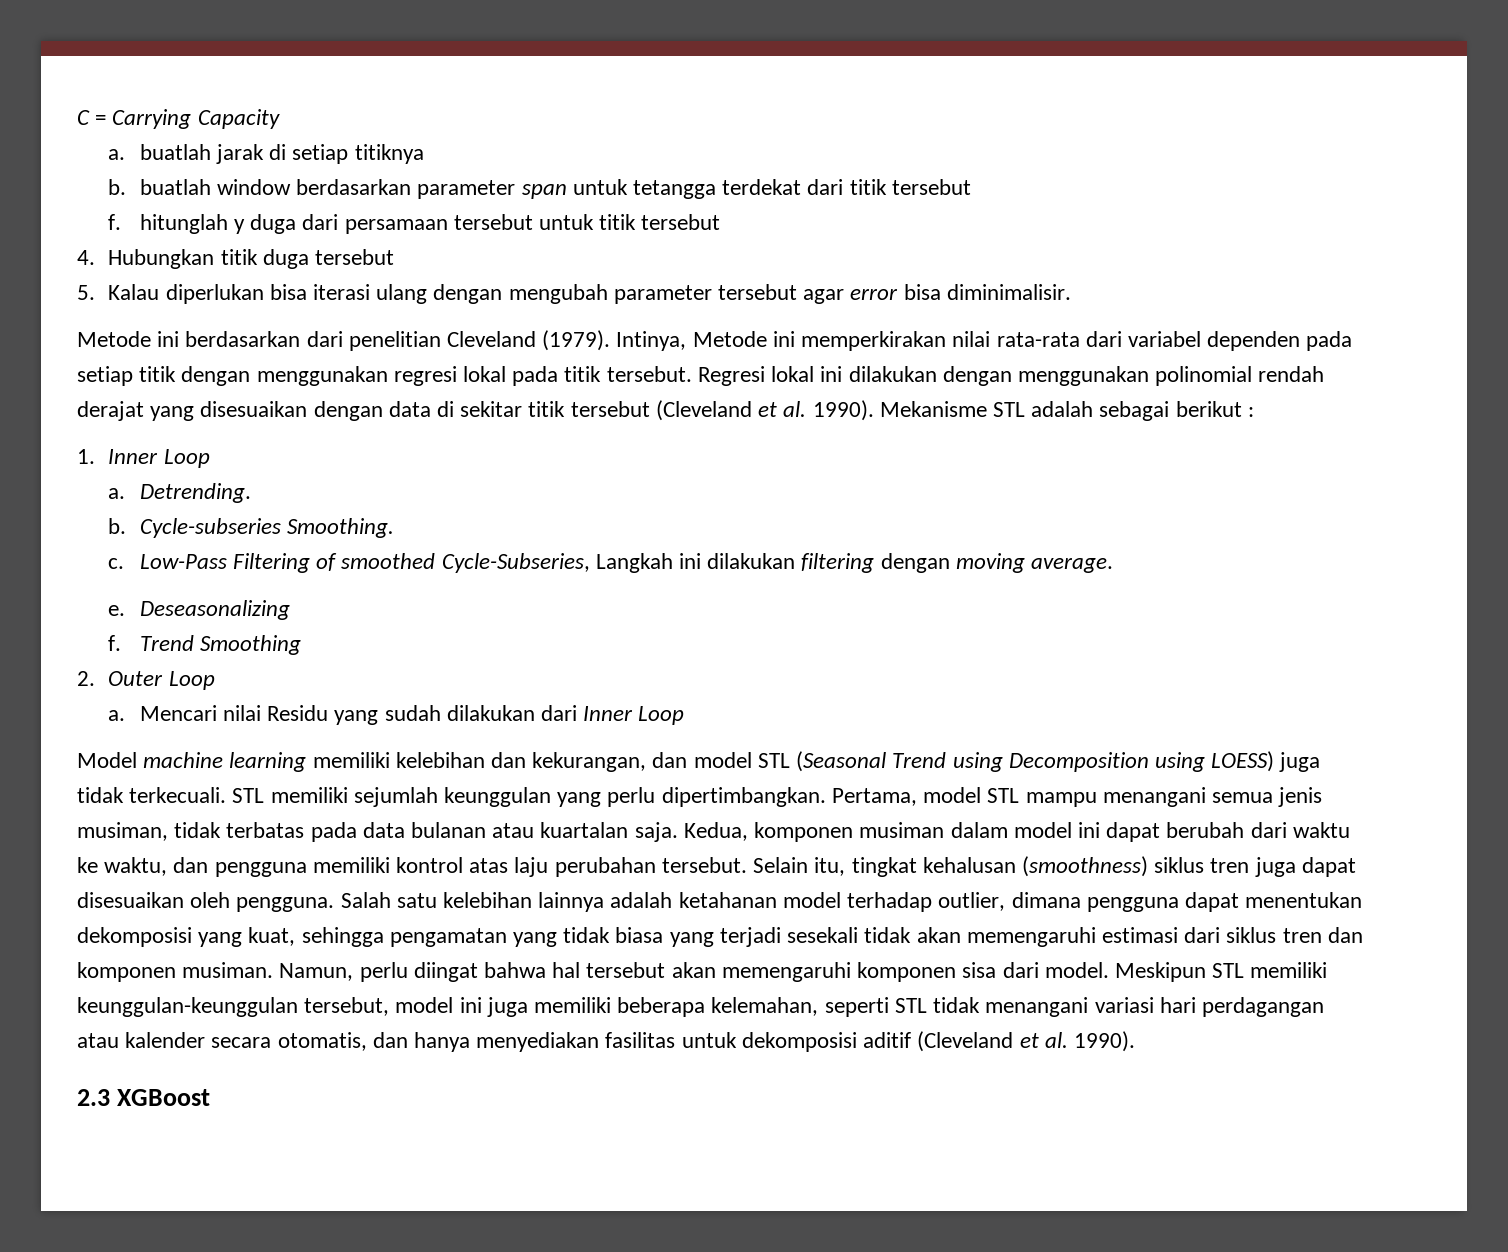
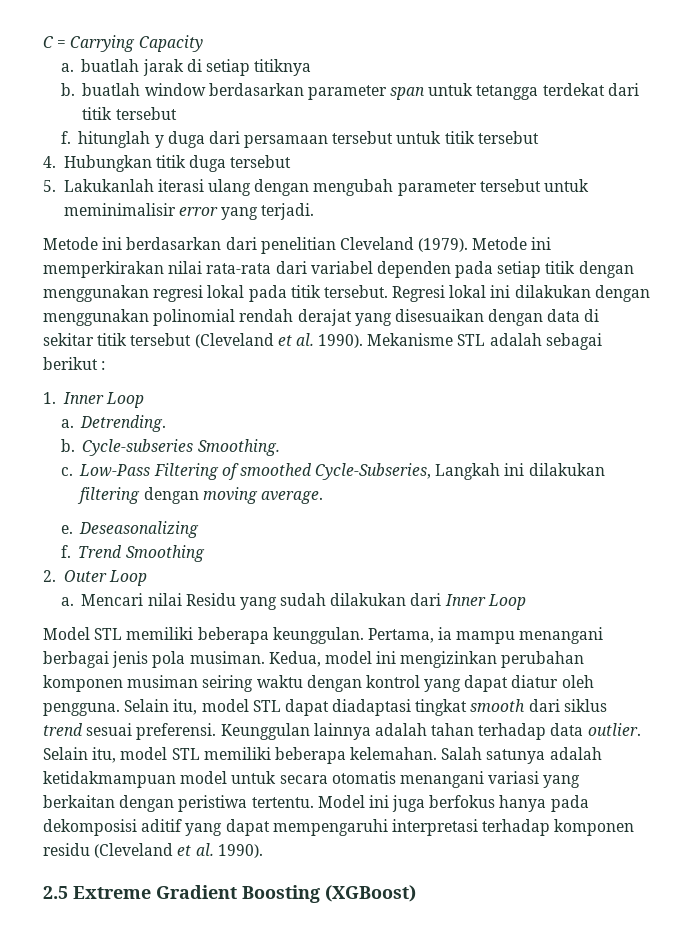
- 5. Kalau diperlukan bisa iterasi ulang dengan mengubah parameter tersebut agar error bisa diminimalisir.
+ 5. Lakukanlah iterasi ulang dengan mengubah parameter tersebut untuk meminimalisir error yang terjadi.
- Intinya, Metode ini memperkirakan nilai rata-rata dari variabel dependen pada setiap titik dengan menggunakan regresi lokal pada titik tersebut.
+ Metode ini memperkirakan nilai rata-rata dari variabel dependen pada setiap titik dengan menggunakan regresi lokal pada titik tersebut.
- Model machine learning memiliki kelebihan dan kekurangan, dan model STL (Seasonal Trend using Decomposition using LOESS) juga tidak terkecuali. STL memiliki sejumlah keunggulan yang perlu dipertimbangkan. Pertama, model STL mampu menangani semua jenis musiman, tidak terbatas pada data bulanan atau kuartalan saja. Kedua, komponen musiman dalam model ini dapat berubah dari waktu ke waktu, dan pengguna memiliki kontrol atas laju perubahan tersebut. Selain itu, tingkat kehalusan (smoothness) siklus tren juga dapat disesuaikan oleh pengguna. Salah satu kelebihan lainnya adalah ketahanan model terhadap outlier, dimana pengguna dapat menentukan dekomposisi yang kuat, sehingga pengamatan yang tidak biasa yang terjadi sesekali tidak akan memengaruhi estimasi dari siklus tren dan komponen musiman. Namun, perlu diingat bahwa hal tersebut akan memengaruhi komponen sisa dari model. Meskipun STL memiliki keunggulan-keunggulan tersebut, model ini juga memiliki beberapa kelemahan, seperti STL tidak menangani variasi hari perdagangan atau kalender secara otomatis, dan hanya menyediakan fasilitas untuk dekomposisi aditif (Cleveland et al. 1990).
+ Model STL memiliki beberapa keunggulan. Pertama, ia mampu menangani berbagai jenis pola musiman. Kedua, model ini mengizinkan perubahan komponen musiman seiring waktu dengan kontrol yang dapat diatur oleh pengguna. Selain itu, model STL dapat diadaptasi tingkat smooth dari siklus trend sesuai preferensi. Keunggulan lainnya adalah tahan terhadap data outlier. Selain itu, model STL memiliki beberapa kelemahan. Salah satunya adalah ketidakmampuan model untuk secara otomatis menangani variasi yang berkaitan dengan peristiwa tertentu. Model ini juga berfokus hanya pada dekomposisi aditif yang dapat mempengaruhi interpretasi terhadap komponen residu (Cleveland et al. 1990).
- 2.3 XGBoost
+ 2.5 Extreme Gradient Boosting (XGBoost)

